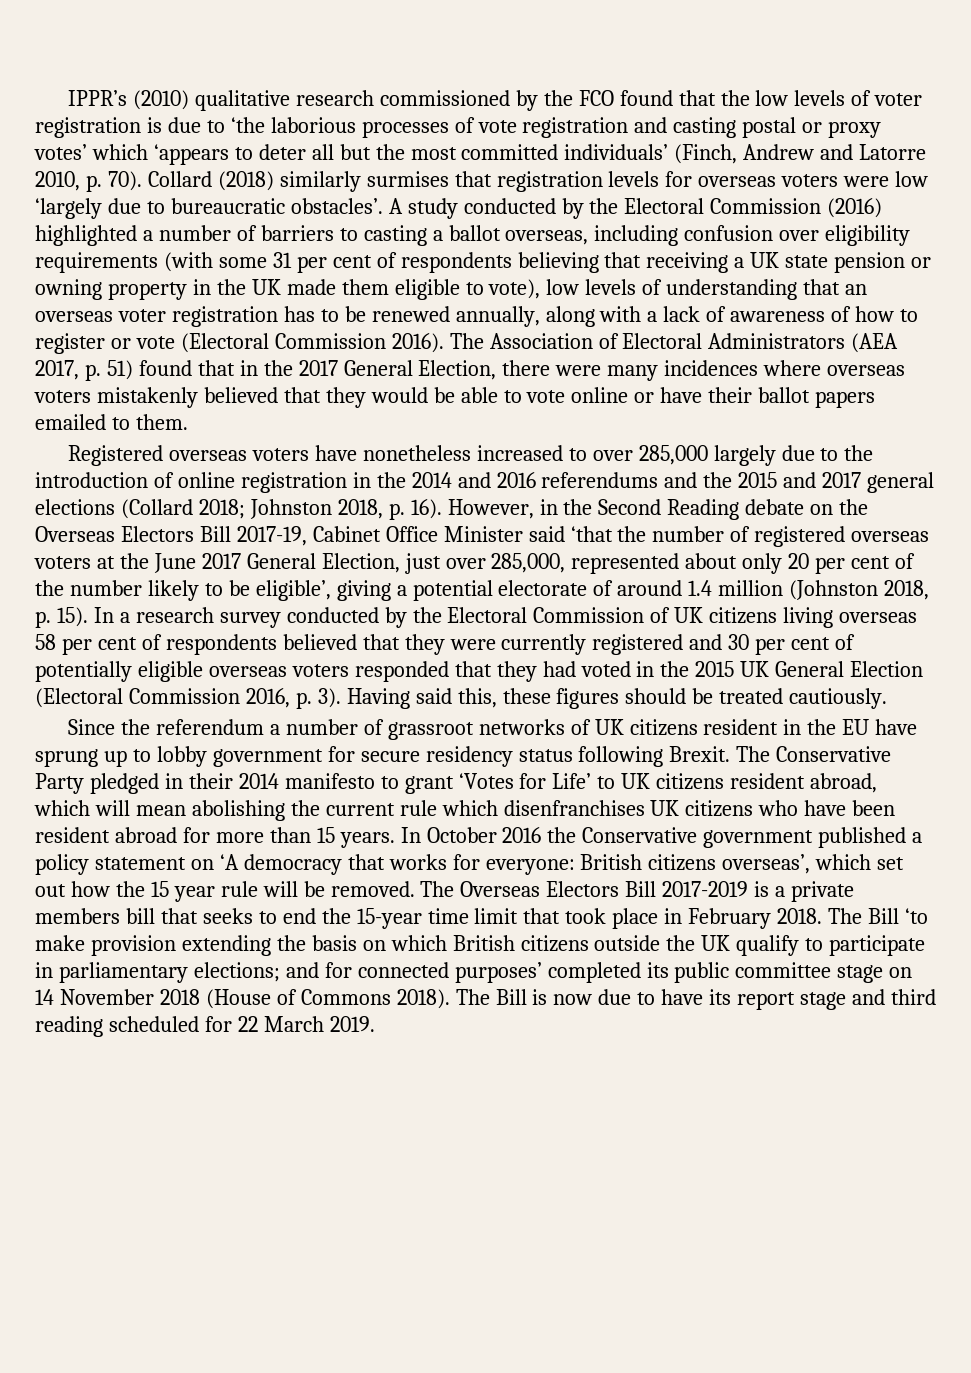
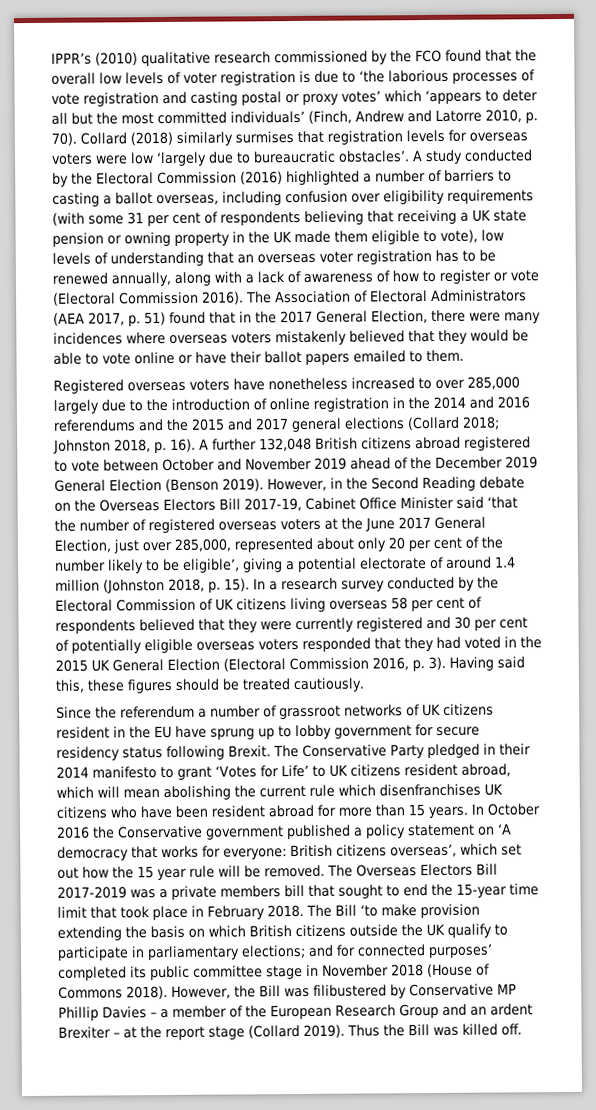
- IPPR’s (2010) qualitative research commissioned by the FCO found that the low levels of voter registration is due to ‘the laborious processes of vote registration and casting postal or proxy votes’ which ‘appears to deter all but the most committed individuals’ (Finch, Andrew and Latorre 2010, p. 70).
+ IPPR’s (2010) qualitative research commissioned by the FCO found that the overall low levels of voter registration is due to ‘the laborious processes of vote registration and casting postal or proxy votes’ which ‘appears to deter all but the most committed individuals’ (Finch, Andrew and Latorre 2010, p. 70).
+ A further 132,048 British citizens abroad registered to vote between October and November 2019 ahead of the December 2019 General Election (Benson 2019).
- The Overseas Electors Bill 2017-2019 is a private members bill that seeks to end the 15-year time limit that took place in February 2018.
+ The Overseas Electors Bill 2017-2019 was a private members bill that sought to end the 15-year time limit that took place in February 2018.
- The Bill ‘to make provision extending the basis on which British citizens outside the UK qualify to participate in parliamentary elections; and for connected purposes’ completed its public committee stage on 14 November 2018 (House of Commons 2018).
+ The Bill ‘to make provision extending the basis on which British citizens outside the UK qualify to participate in parliamentary elections; and for connected purposes’ completed its public committee stage in November 2018 (House of Commons 2018).
- The Bill is now due to have its report stage and third reading scheduled for 22 March 2019.
+ However, the Bill was filibustered by Conservative MP Phillip Davies – a member of the European Research Group and an ardent Brexiter – at the report stage (Collard 2019). Thus the Bill was killed off.

